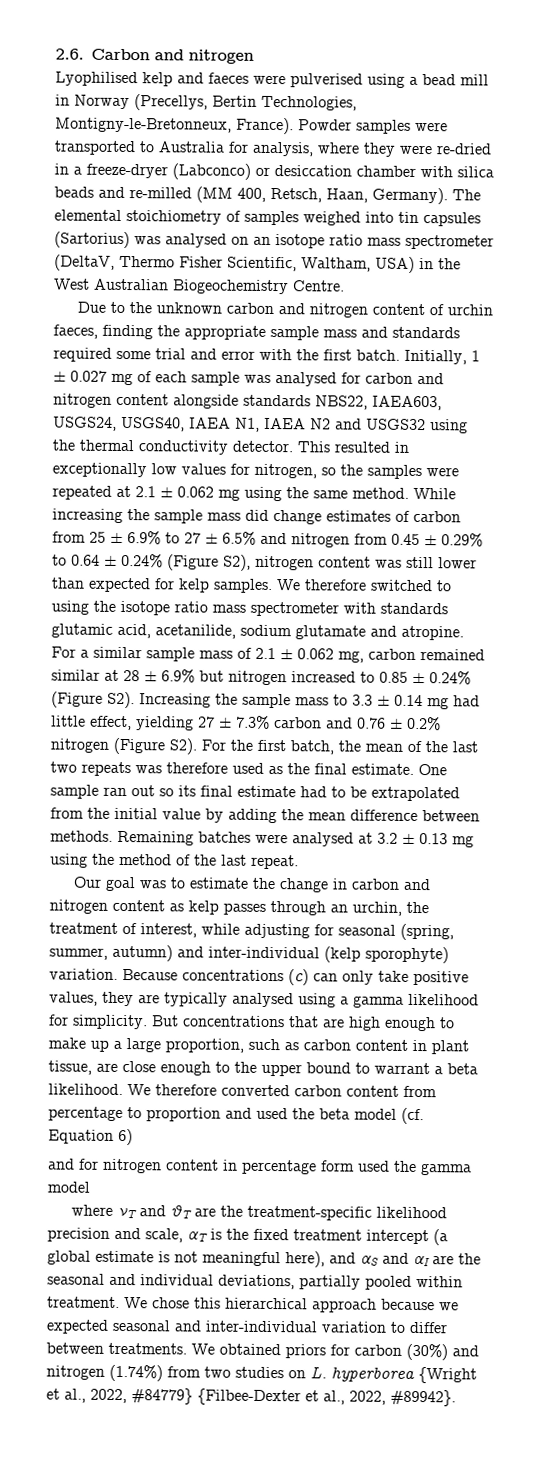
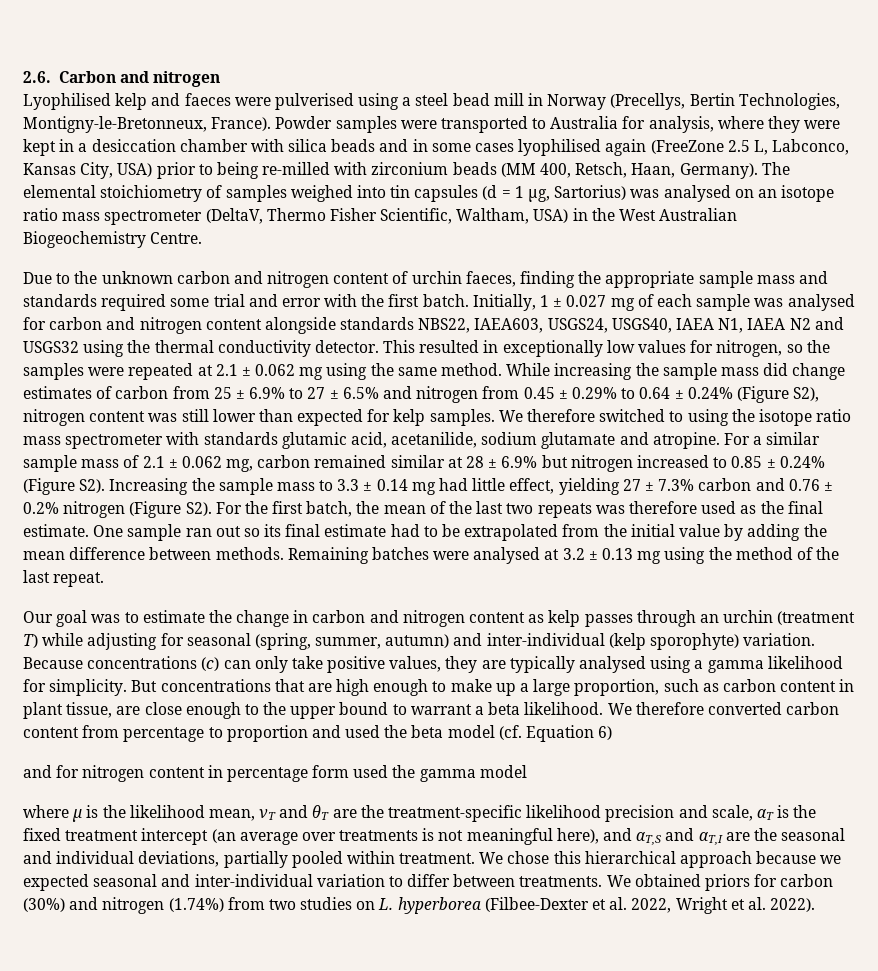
- Lyophilised kelp and faeces were pulverised using a bead mill in Norway (Precellys, Bertin Technologies, Montigny-le-Bretonneux, France).
+ Lyophilised kelp and faeces were pulverised using a steel bead mill in Norway (Precellys, Bertin Technologies, Montigny-le-Bretonneux, France).
- Powder samples were transported to Australia for analysis, where they were re-dried in a freeze-dryer (Labconco) or desiccation chamber with silica beads and re-milled (MM 400, Retsch, Haan, Germany).
+ Powder samples were transported to Australia for analysis, where they were kept in a desiccation chamber with silica beads and in some cases lyophilised again (FreeZone 2.5 L, Labconco, Kansas City, USA) prior to being re-milled with zirconium beads (MM 400, Retsch, Haan, Germany).
- The elemental stoichiometry of samples weighed into tin capsules (Sartorius) was analysed on an isotope ratio mass spectrometer (DeltaV, Thermo Fisher Scientific, Waltham, USA) in the West Australian Biogeochemistry Centre.
+ The elemental stoichiometry of samples weighed into tin capsules (d = 1 µg, Sartorius) was analysed on an isotope ratio mass spectrometer (DeltaV, Thermo Fisher Scientific, Waltham, USA) in the West Australian Biogeochemistry Centre.
- Our goal was to estimate the change in carbon and nitrogen content as kelp passes through an urchin, the treatment of interest, while adjusting for seasonal (spring, summer, autumn) and inter-individual (kelp sporophyte) variation.
+ Our goal was to estimate the change in carbon and nitrogen content as kelp passes through an urchin (treatment T) while adjusting for seasonal (spring, summer, autumn) and inter-individual (kelp sporophyte) variation.
- where νT and θT are the treatment-specific likelihood precision and scale, αT is the fixed treatment intercept (a global estimate is not meaningful here), and αS and αI are the seasonal and individual deviations, partially pooled within treatment.
+ where µ is the likelihood mean, νT and θT are the treatment-specific likelihood precision and scale, αT is the fixed treatment intercept (an average over treatments is not meaningful here), and αT,S and αT,I are the seasonal and individual deviations, partially pooled within treatment.
- We obtained priors for carbon (30%) and nitrogen (1.74%) from two studies on L. hyperborea {Wright et al., 2022, #84779} {Filbee-Dexter et al., 2022, #89942}.
+ We obtained priors for carbon (30%) and nitrogen (1.74%) from two studies on L. hyperborea (Filbee-Dexter et al. 2022, Wright et al. 2022).

